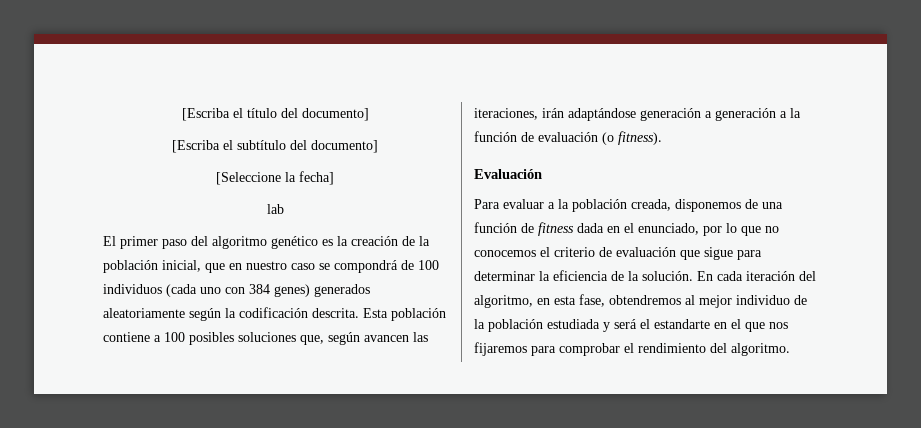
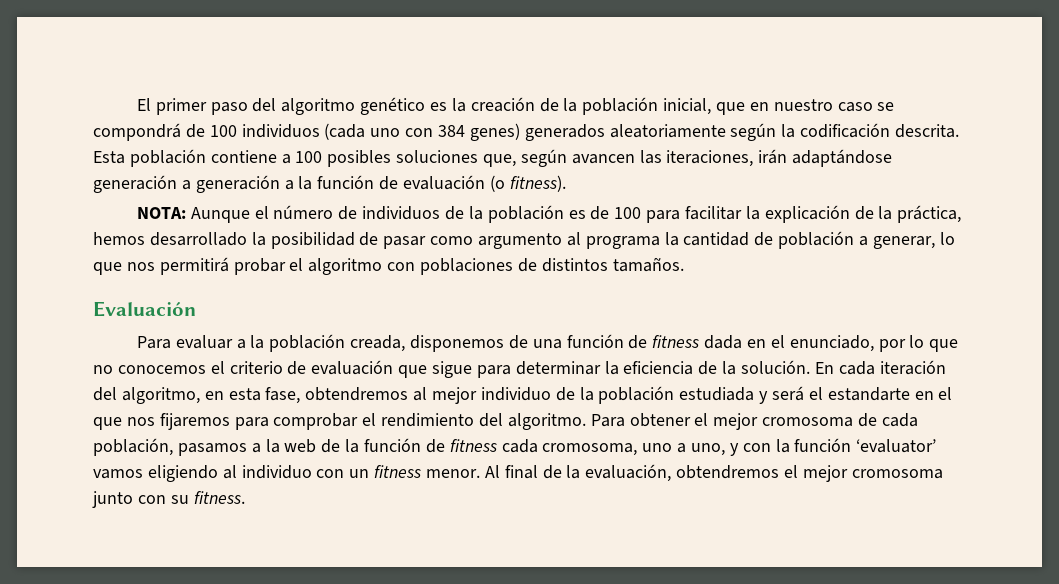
- [Escriba el título del documento]
- [Escriba el subtítulo del documento]
- [Seleccione la fecha]
- lab
+ NOTA: Aunque el número de individuos de la población es de 100 para facilitar la explicación de la práctica, hemos desarrollado la posibilidad de pasar como argumento al programa la cantidad de población a generar, lo que nos permitirá probar el algoritmo con poblaciones de distintos tamaños.
+ Para obtener el mejor cromosoma de cada población, pasamos a la web de la función de fitness cada cromosoma, uno a uno, y con la función ‘evaluator’ vamos eligiendo al individuo con un fitness menor. Al final de la evaluación, obtendremos el mejor cromosoma junto con su fitness.

